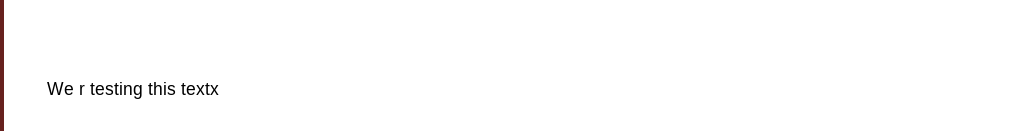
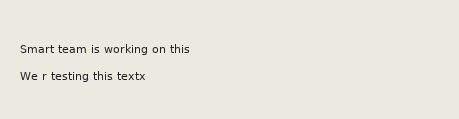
+ Smart team is working on this

